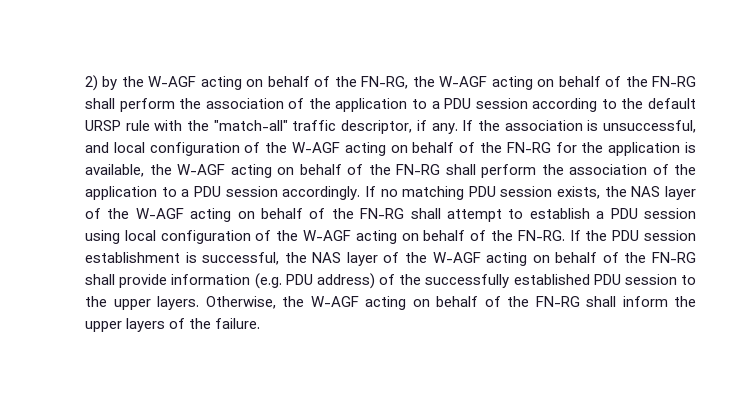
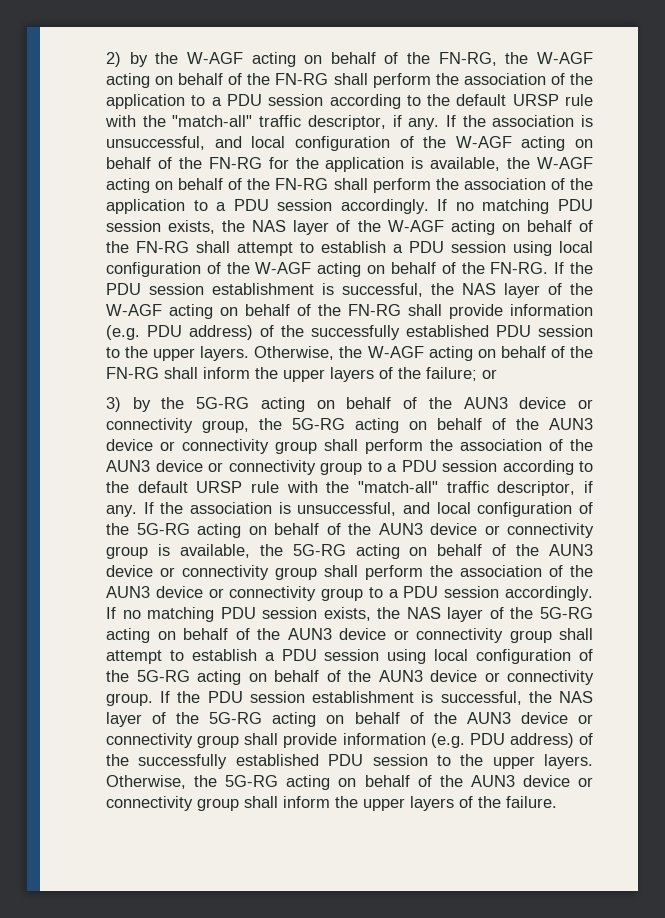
- Otherwise, the W-AGF acting on behalf of the FN-RG shall inform the upper layers of the failure.
+ Otherwise, the W-AGF acting on behalf of the FN-RG shall inform the upper layers of the failure; or
+ 3) by the 5G-RG acting on behalf of the AUN3 device or connectivity group, the 5G-RG acting on behalf of the AUN3 device or connectivity group shall perform the association of the AUN3 device or connectivity group to a PDU session according to the default URSP rule with the "match-all" traffic descriptor, if any. If the association is unsuccessful, and local configuration of the 5G-RG acting on behalf of the AUN3 device or connectivity group is available, the 5G-RG acting on behalf of the AUN3 device or connectivity group shall perform the association of the AUN3 device or connectivity group to a PDU session accordingly. If no matching PDU session exists, the NAS layer of the 5G-RG acting on behalf of the AUN3 device or connectivity group shall attempt to establish a PDU session using local configuration of the 5G-RG acting on behalf of the AUN3 device or connectivity group. If the PDU session establishment is successful, the NAS layer of the 5G-RG acting on behalf of the AUN3 device or connectivity group shall provide information (e.g. PDU address) of the successfully established PDU session to the upper layers. Otherwise, the 5G-RG acting on behalf of the AUN3 device or connectivity group shall inform the upper layers of the failure.

